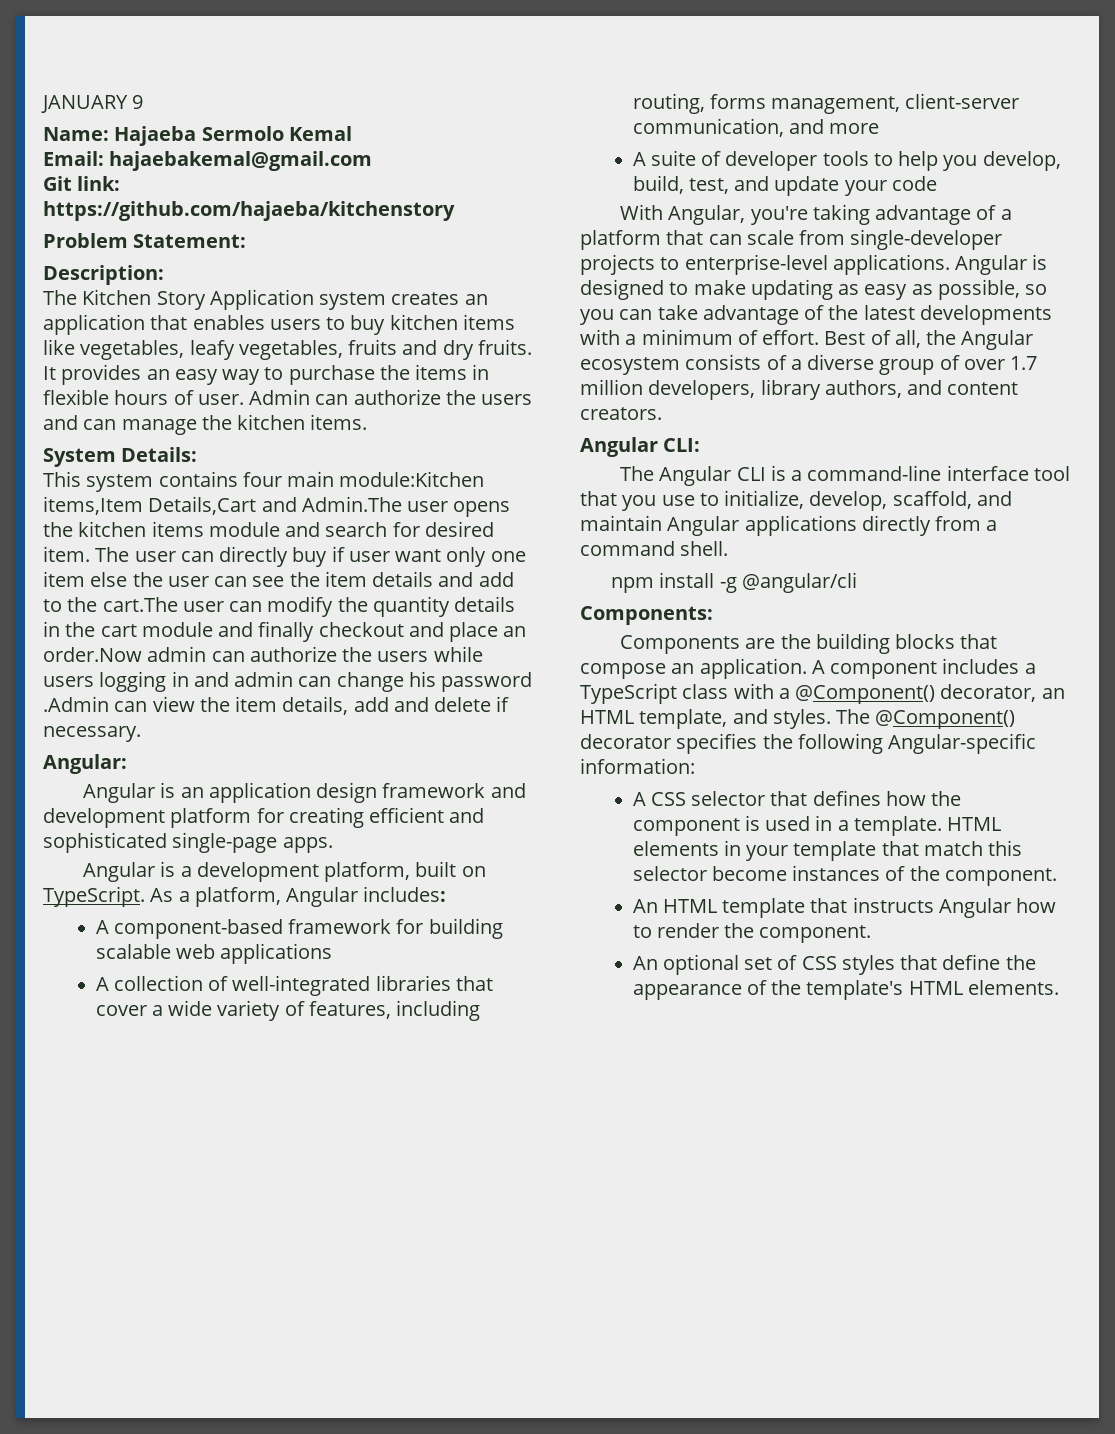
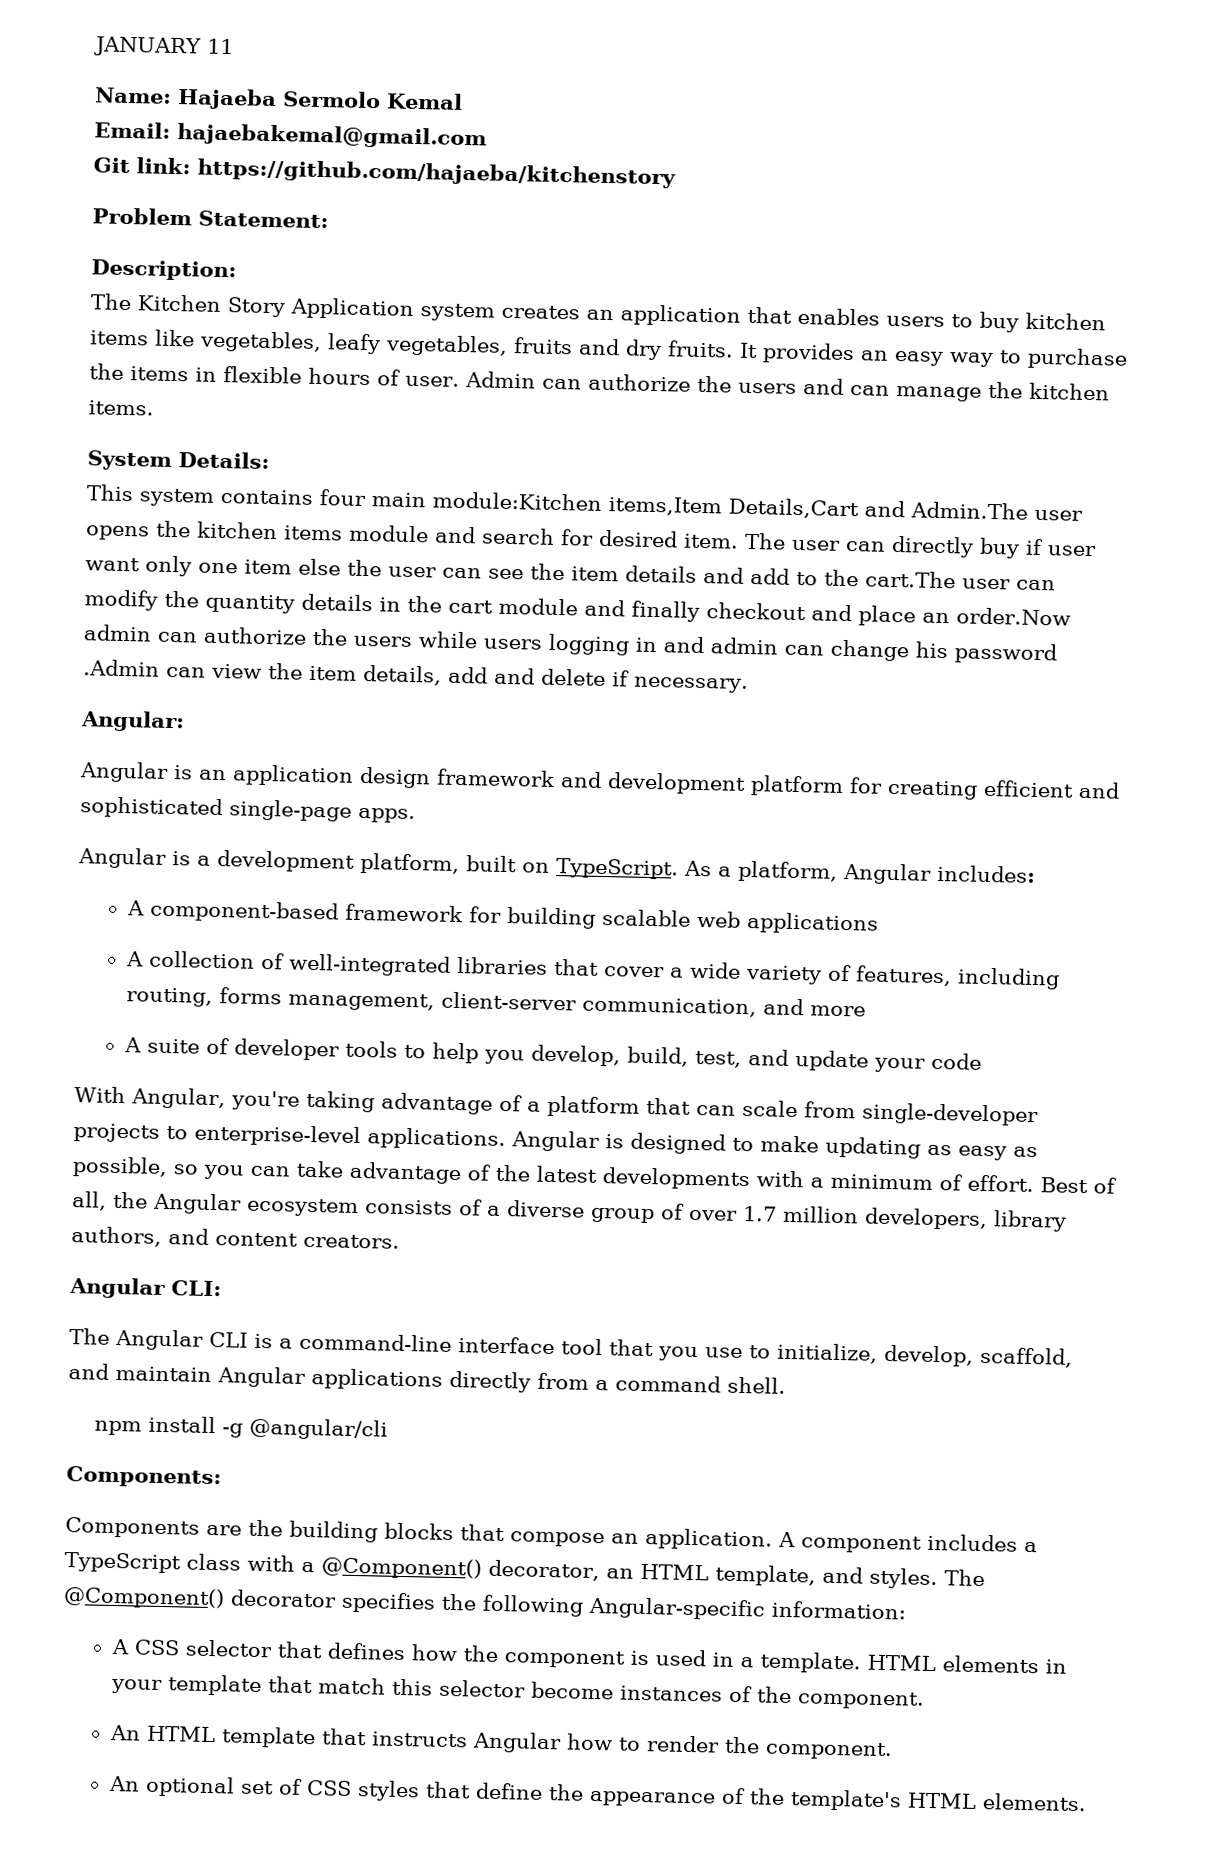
- JANUARY 9
+ JANUARY 11

